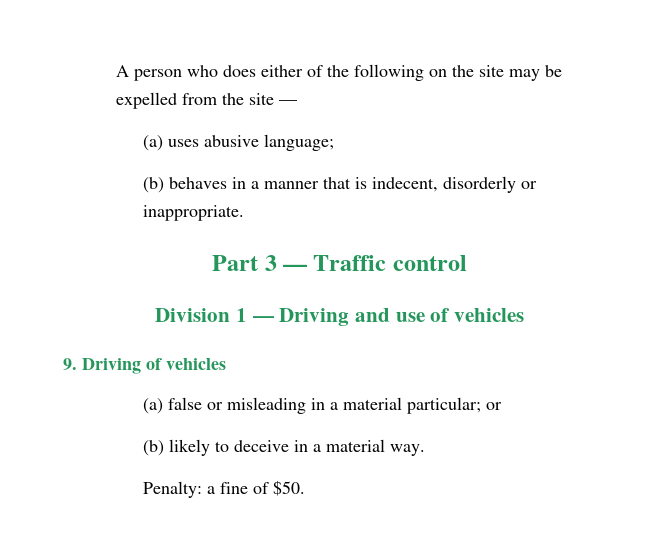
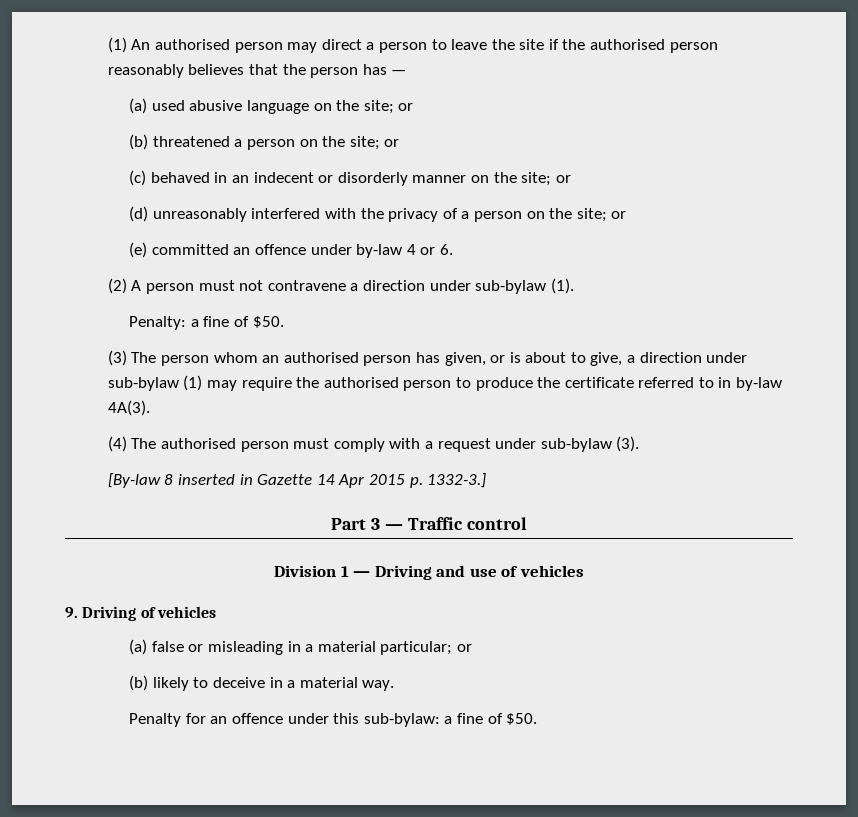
- A person who does either of the following on the site may be expelled from the site —
- (a) uses abusive language;
- (b) behaves in a manner that is indecent, disorderly or inappropriate.
+ (1) An authorised person may direct a person to leave the site if the authorised person reasonably believes that the person has —
+ (a) used abusive language on the site; or
+ (b) threatened a person on the site; or
+ (c) behaved in an indecent or disorderly manner on the site; or
+ (d) unreasonably interfered with the privacy of a person on the site; or
+ (e) committed an offence under by-law 4 or 6.
+ (2) A person must not contravene a direction under sub-bylaw (1).
+ Penalty: a fine of $50.
+ (3) The person whom an authorised person has given, or is about to give, a direction under sub-bylaw (1) may require the authorised person to produce the certificate referred to in by-law 4A(3).
+ (4) The authorised person must comply with a request under sub-bylaw (3).
+ [By-law 8 inserted in Gazette 14 Apr 2015 p. 1332-3.]
- Penalty: a fine of $50.
+ Penalty for an offence under this sub-bylaw: a fine of $50.

